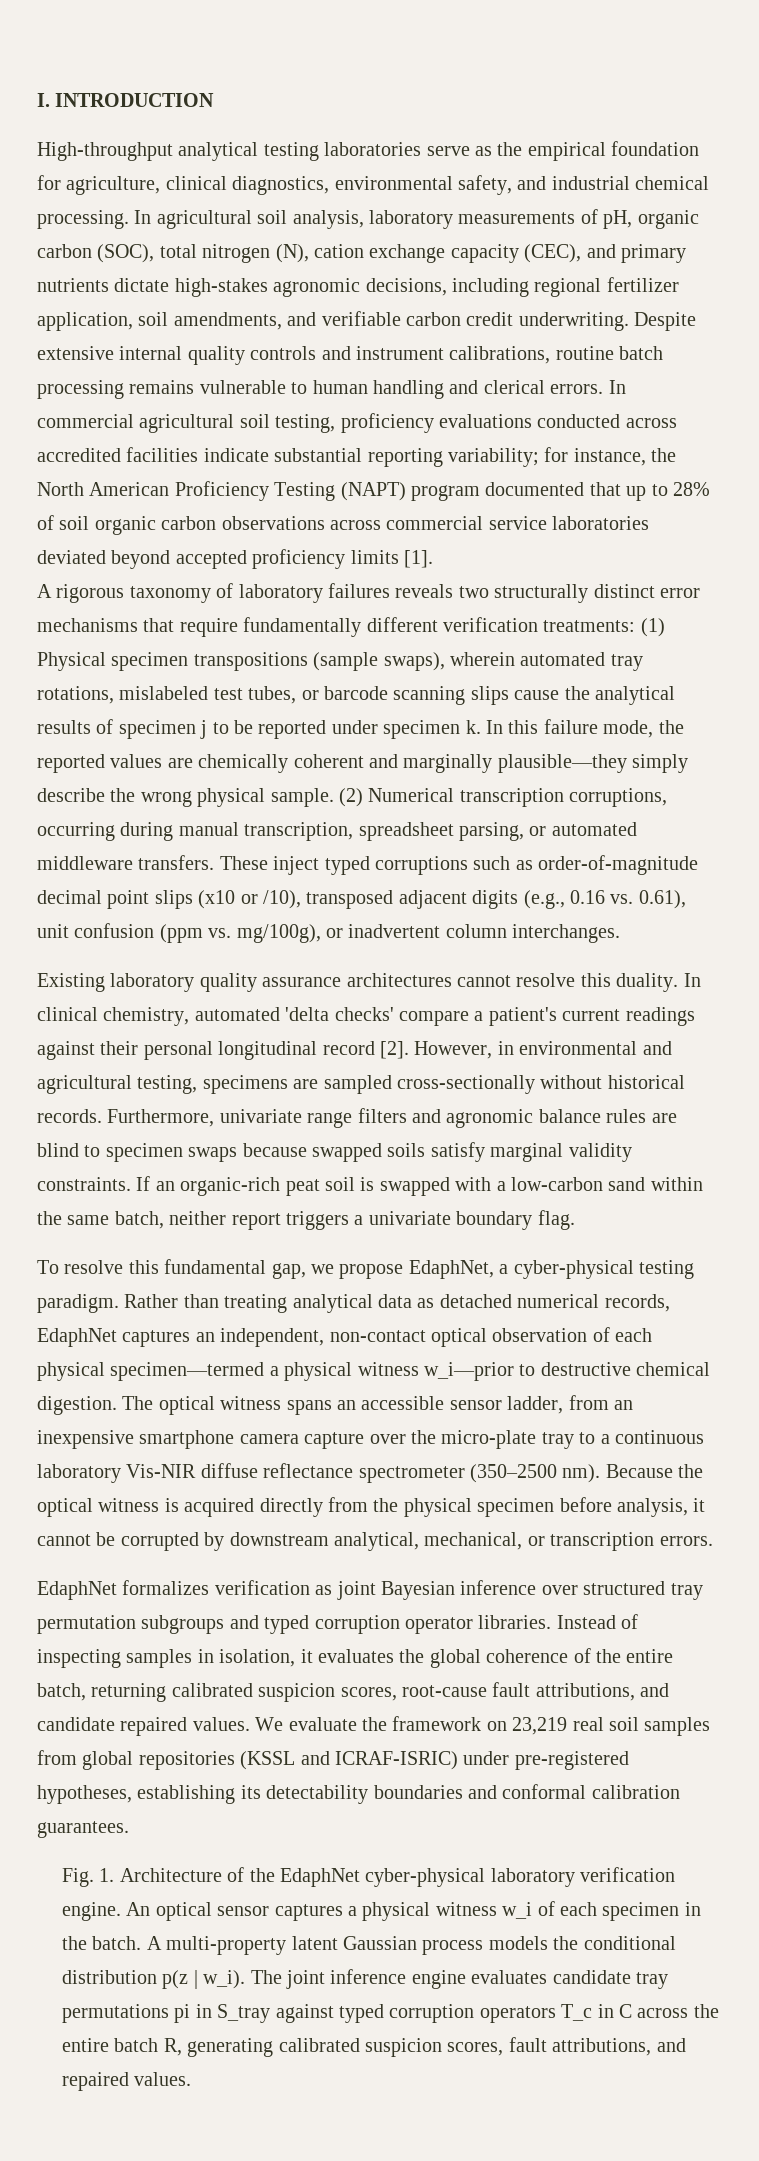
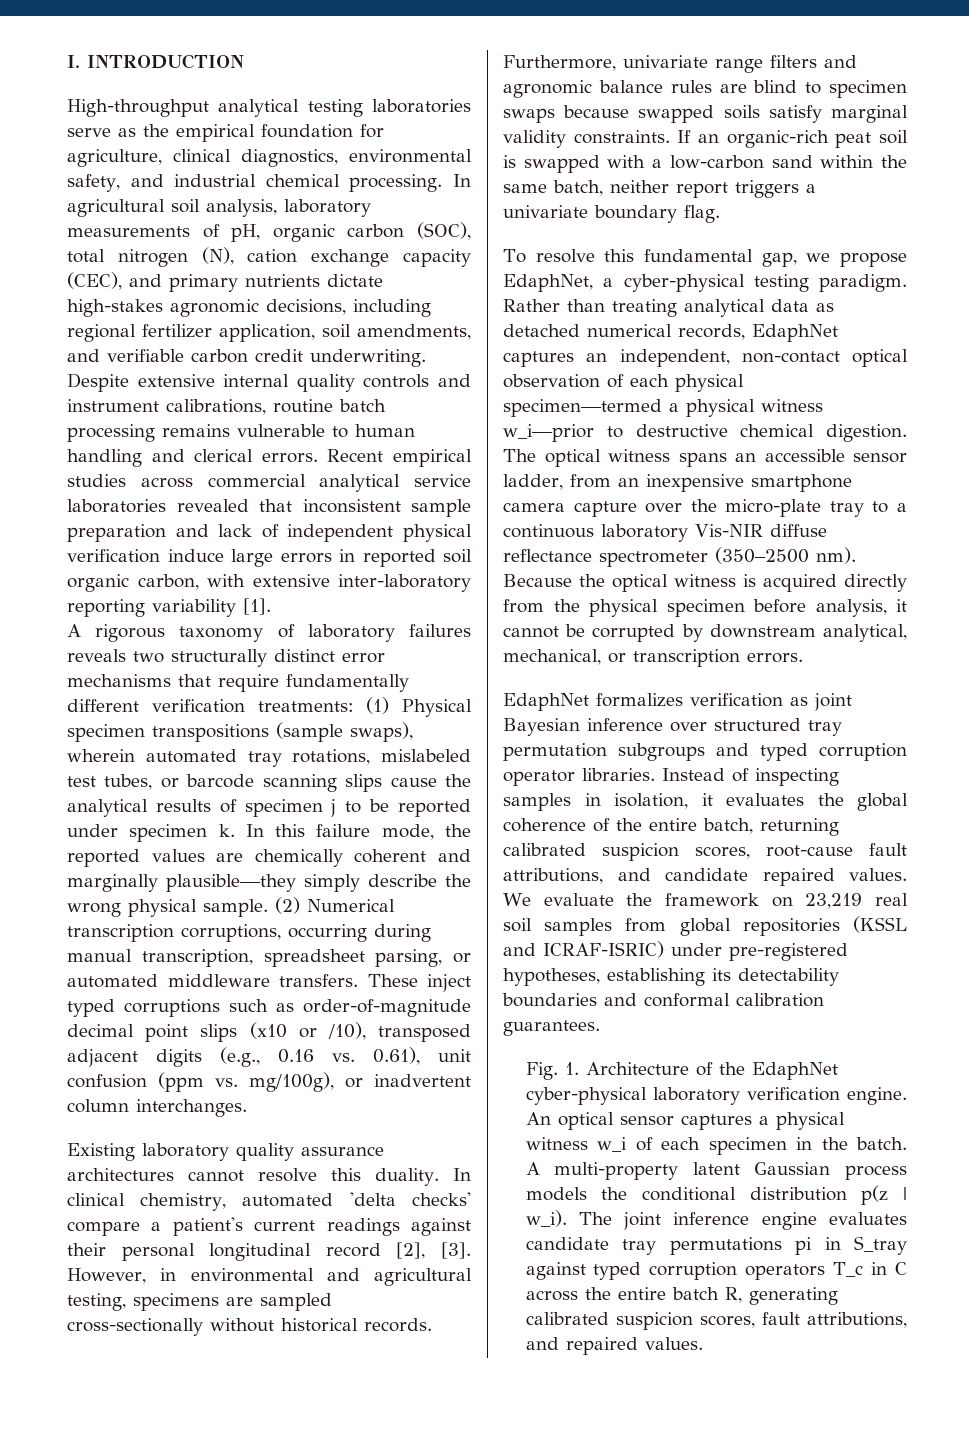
- In commercial agricultural soil testing, proficiency evaluations conducted across accredited facilities indicate substantial reporting variability; for instance, the North American Proficiency Testing (NAPT) program documented that up to 28% of soil organic carbon observations across commercial service laboratories deviated beyond accepted proficiency limits [1].
+ Recent empirical studies across commercial analytical service laboratories revealed that inconsistent sample preparation and lack of independent physical verification induce large errors in reported soil organic carbon, with extensive inter-laboratory reporting variability [1].
- In clinical chemistry, automated 'delta checks' compare a patient's current readings against their personal longitudinal record [2].
+ In clinical chemistry, automated 'delta checks' compare a patient's current readings against their personal longitudinal record [2], [3].

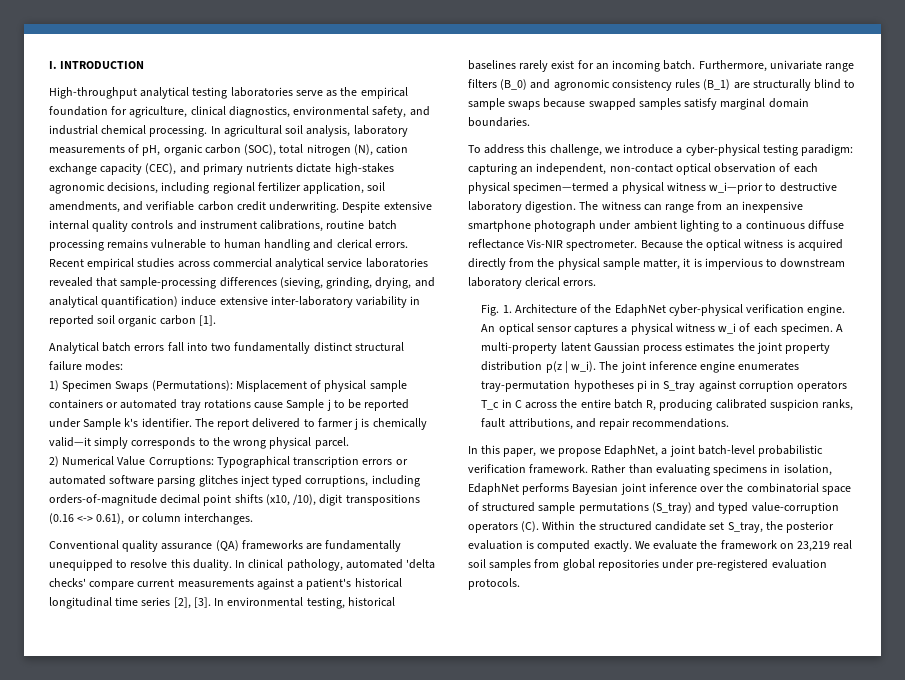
- Recent empirical studies across commercial analytical service laboratories revealed that inconsistent sample preparation and lack of independent physical verification induce large errors in reported soil organic carbon, with extensive inter-laboratory reporting variability [1].
- A rigorous taxonomy of laboratory failures reveals two structurally distinct error mechanisms that require fundamentally different verification treatments: (1) Physical specimen transpositions (sample swaps), wherein automated tray rotations, mislabeled test tubes, or barcode scanning slips cause the analytical results of specimen j to be reported under specimen k. In this failure mode, the reported values are chemically coherent and marginally plausible—they simply describe the wrong physical sample. (2) Numerical transcription corruptions, occurring during manual transcription, spreadsheet parsing, or automated middleware transfers. These inject typed corruptions such as order-of-magnitude decimal point slips (x10 or /10), transposed adjacent digits (e.g., 0.16 vs. 0.61), unit confusion (ppm vs. mg/100g), or inadvertent column interchanges.
- Existing laboratory quality assurance architectures cannot resolve this duality.
+ Recent empirical studies across commercial analytical service laboratories revealed that sample-processing differences (sieving, grinding, drying, and analytical quantification) induce extensive inter-laboratory variability in reported soil organic carbon [1].
+ Analytical batch errors fall into two fundamentally distinct structural failure modes:
+ 1) Specimen Swaps (Permutations): Misplacement of physical sample containers or automated tray rotations cause Sample j to be reported under Sample k's identifier. The report delivered to farmer j is chemically valid—it simply corresponds to the wrong physical parcel.
+ 2) Numerical Value Corruptions: Typographical transcription errors or automated software parsing glitches inject typed corruptions, including orders-of-magnitude decimal point shifts (x10, /10), digit transpositions (0.16 <-> 0.61), or column interchanges.
+ Conventional quality assurance (QA) frameworks are fundamentally unequipped to resolve this duality.
- In clinical chemistry, automated 'delta checks' compare a patient's current readings against their personal longitudinal record [2], [3]. However, in environmental and agricultural testing, specimens are sampled cross-sectionally without historical records.
+ In clinical pathology, automated 'delta checks' compare current measurements against a patient's historical longitudinal time series [2], [3]. In environmental testing, historical baselines rarely exist for an incoming batch.
- Furthermore, univariate range filters and agronomic balance rules are blind to specimen swaps because swapped soils satisfy marginal validity constraints. If an organic-rich peat soil is swapped with a low-carbon sand within the same batch, neither report triggers a univariate boundary flag.
- To resolve this fundamental gap, we propose EdaphNet, a cyber-physical testing paradigm. Rather than treating analytical data as detached numerical records, EdaphNet captures an independent, non-contact optical observation of each physical specimen—termed a physical witness w_i—prior to destructive chemical digestion.
+ Furthermore, univariate range filters (B_0) and agronomic consistency rules (B_1) are structurally blind to sample swaps because swapped samples satisfy marginal domain boundaries.
+ To address this challenge, we introduce a cyber-physical testing paradigm: capturing an independent, non-contact optical observation of each physical specimen—termed a physical witness w_i—prior to destructive laboratory digestion.
- The optical witness spans an accessible sensor ladder, from an inexpensive smartphone camera capture over the micro-plate tray to a continuous laboratory Vis-NIR diffuse reflectance spectrometer (350–2500 nm).
+ The witness can range from an inexpensive smartphone photograph under ambient lighting to a continuous diffuse reflectance Vis-NIR spectrometer.
- Because the optical witness is acquired directly from the physical specimen before analysis, it cannot be corrupted by downstream analytical, mechanical, or transcription errors.
- EdaphNet formalizes verification as joint Bayesian inference over structured tray permutation subgroups and typed corruption operator libraries. Instead of inspecting samples in isolation, it evaluates the global coherence of the entire batch, returning calibrated suspicion scores, root-cause fault attributions, and candidate repaired values.
+ Because the optical witness is acquired directly from the physical sample matter, it is impervious to downstream laboratory clerical errors.
+ Fig. 1. Architecture of the EdaphNet cyber-physical verification engine. An optical sensor captures a physical witness w_i of each specimen. A multi-property latent Gaussian process estimates the joint property distribution p(z | w_i). The joint inference engine enumerates tray-permutation hypotheses pi in S_tray against corruption operators T_c in C across the entire batch R, producing calibrated suspicion ranks, fault attributions, and repair recommendations.
+ In this paper, we propose EdaphNet, a joint batch-level probabilistic verification framework. Rather than evaluating specimens in isolation, EdaphNet performs Bayesian joint inference over the combinatorial space of structured sample permutations (S_tray) and typed value-corruption operators (C). Within the structured candidate set S_tray, the posterior evaluation is computed exactly.
- We evaluate the framework on 23,219 real soil samples from global repositories (KSSL and ICRAF-ISRIC) under pre-registered hypotheses, establishing its detectability boundaries and conformal calibration guarantees.
- Fig. 1. Architecture of the EdaphNet cyber-physical laboratory verification engine. An optical sensor captures a physical witness w_i of each specimen in the batch. A multi-property latent Gaussian process models the conditional distribution p(z | w_i). The joint inference engine evaluates candidate tray permutations pi in S_tray against typed corruption operators T_c in C across the entire batch R, generating calibrated suspicion scores, fault attributions, and repaired values.
+ We evaluate the framework on 23,219 real soil samples from global repositories under pre-registered evaluation protocols.

